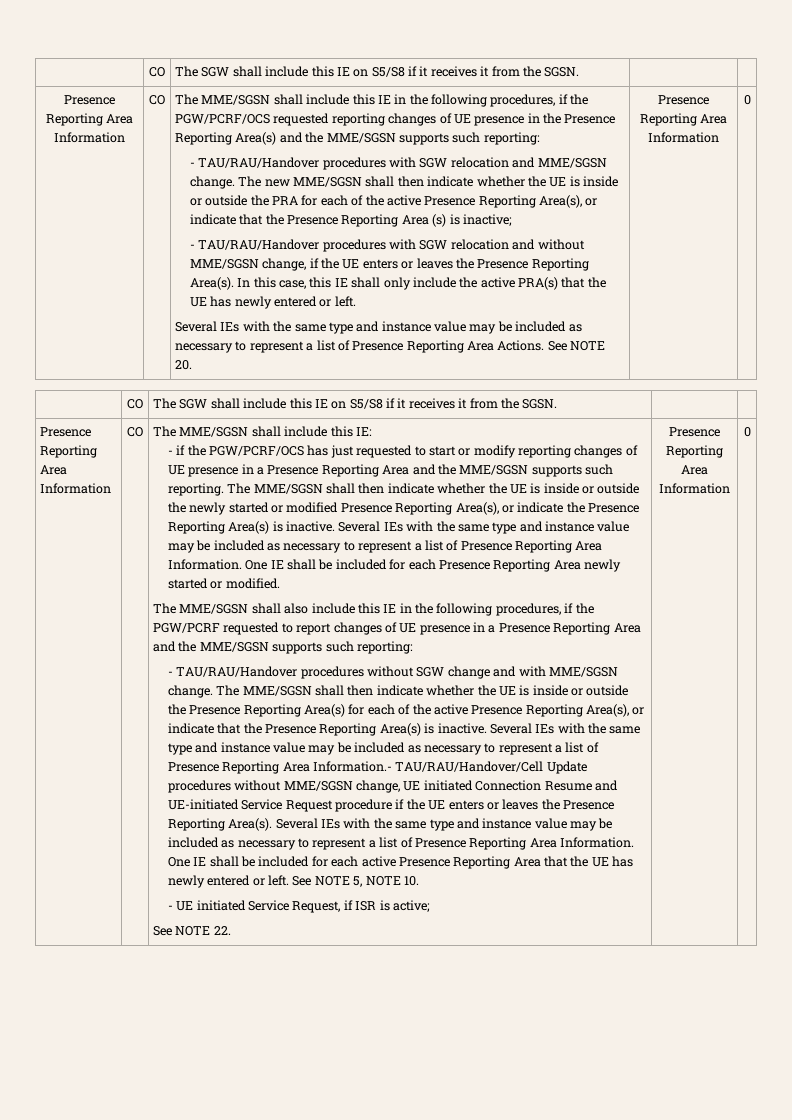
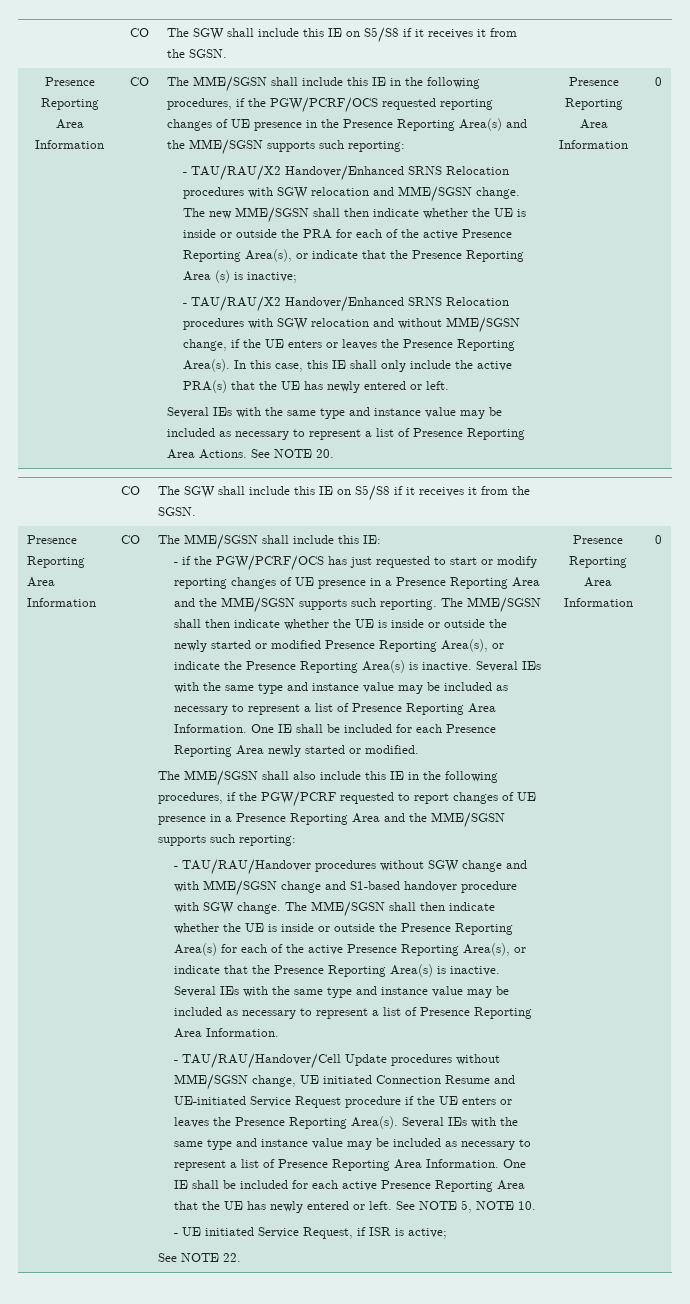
- - TAU/RAU/Handover procedures with SGW relocation and MME/SGSN change.
+ - TAU/RAU/X2 Handover/Enhanced SRNS Relocation procedures with SGW relocation and MME/SGSN change.
- - TAU/RAU/Handover procedures with SGW relocation and without MME/SGSN change, if the UE enters or leaves the Presence Reporting Area(s).
+ - TAU/RAU/X2 Handover/Enhanced SRNS Relocation procedures with SGW relocation and without MME/SGSN change, if the UE enters or leaves the Presence Reporting Area(s).
- - TAU/RAU/Handover procedures without SGW change and with MME/SGSN change.
+ - TAU/RAU/Handover procedures without SGW change and with MME/SGSN change and S1-based handover procedure with SGW change.
- The MME/SGSN shall then indicate whether the UE is inside or outside the Presence Reporting Area(s) for each of the active Presence Reporting Area(s), or indicate that the Presence Reporting Area(s) is inactive. Several IEs with the same type and instance value may be included as necessary to represent a list of Presence Reporting Area Information.- TAU/RAU/Handover/Cell Update procedures without MME/SGSN change, UE initiated Connection Resume and UE-initiated Service Request procedure if the UE enters or leaves the Presence Reporting Area(s).
+ The MME/SGSN shall then indicate whether the UE is inside or outside the Presence Reporting Area(s) for each of the active Presence Reporting Area(s), or indicate that the Presence Reporting Area(s) is inactive. Several IEs with the same type and instance value may be included as necessary to represent a list of Presence Reporting Area Information.
+ - TAU/RAU/Handover/Cell Update procedures without MME/SGSN change, UE initiated Connection Resume and UE-initiated Service Request procedure if the UE enters or leaves the Presence Reporting Area(s).

